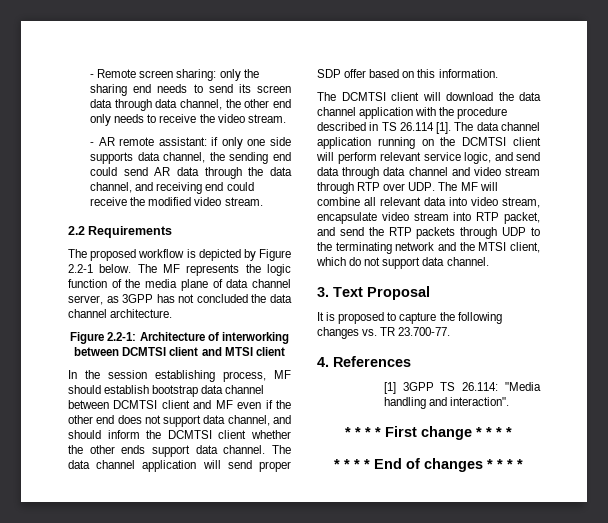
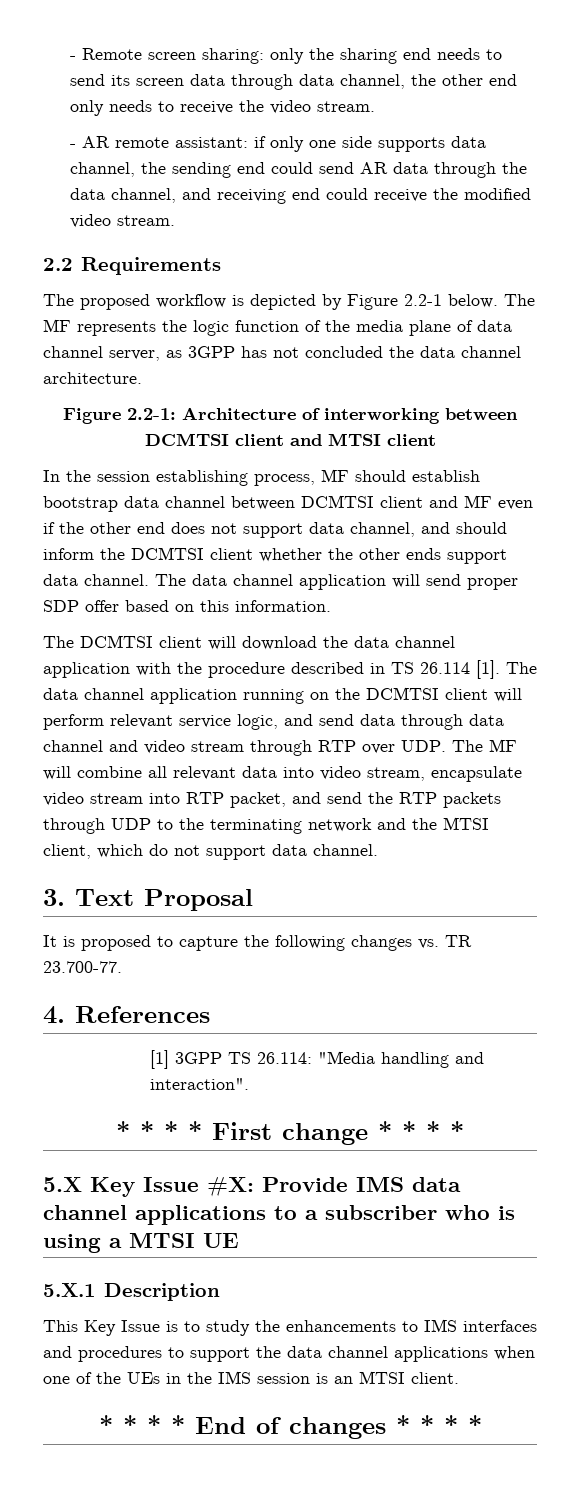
+ 5.X Key Issue #X: Provide IMS data channel applications to a subscriber who is using a MTSI UE
+ 5.X.1 Description
+ This Key Issue is to study the enhancements to IMS interfaces and procedures to support the data channel applications when one of the UEs in the IMS session is an MTSI client.

